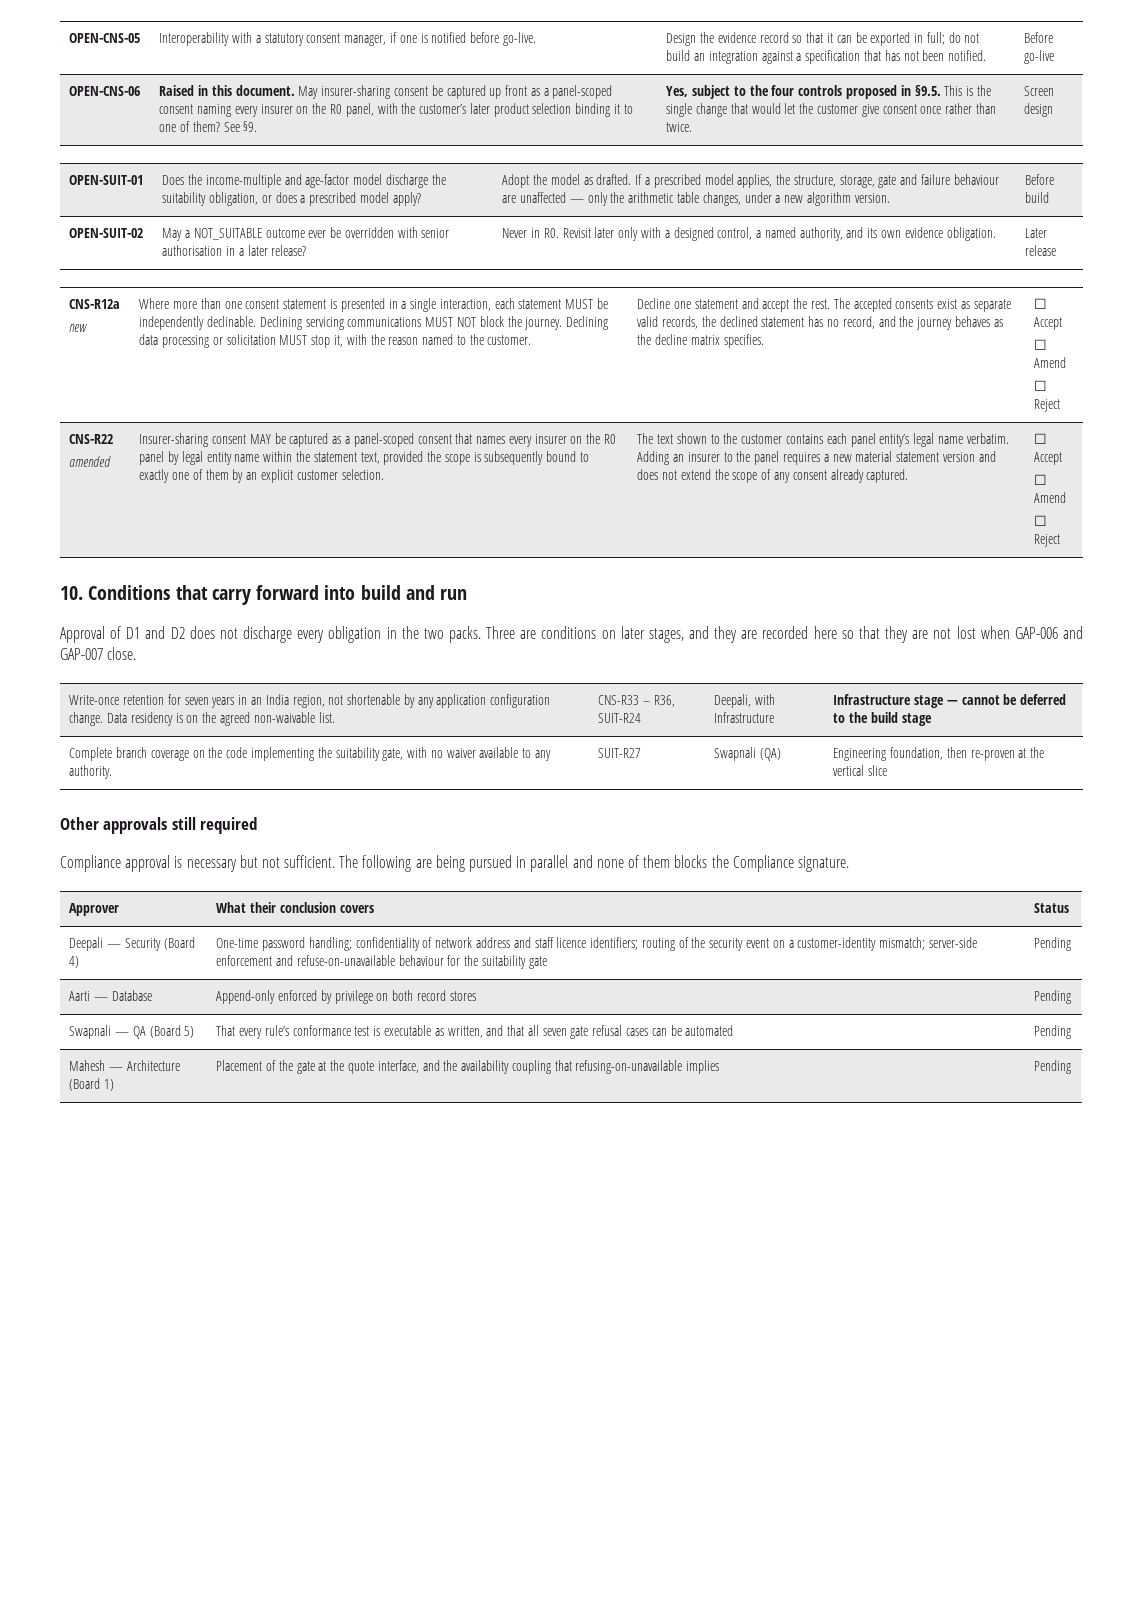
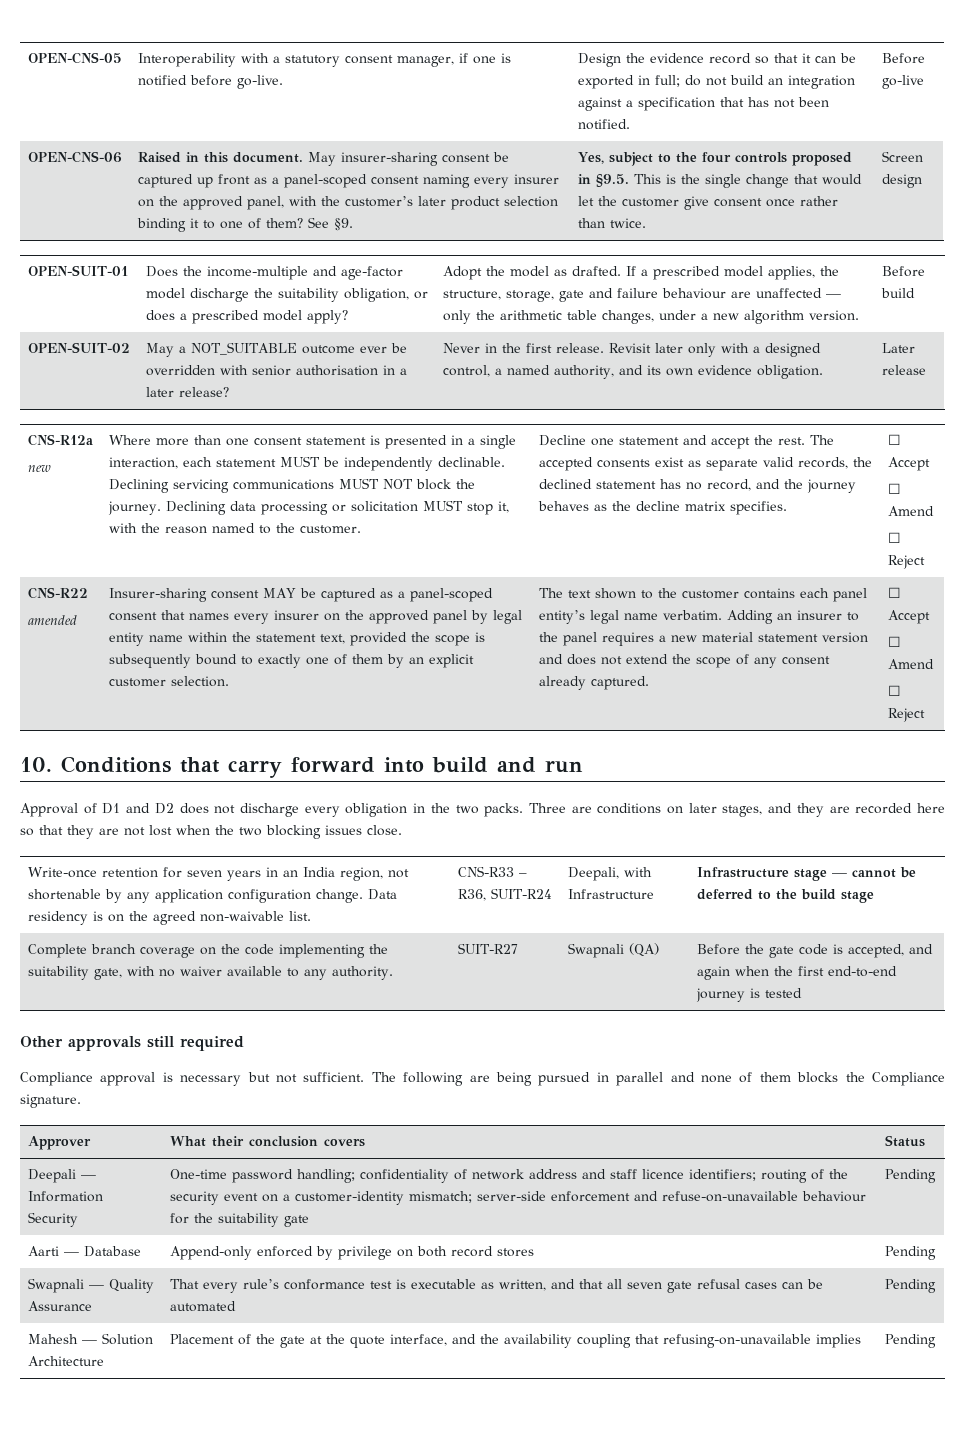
- May insurer-sharing consent be captured up front as a panel-scoped consent naming every insurer on the R0 panel, with the customer’s later product selection binding it to one of them?
+ May insurer-sharing consent be captured up front as a panel-scoped consent naming every insurer on the approved panel, with the customer’s later product selection binding it to one of them?
- OPEN-SUIT-02 | May a NOT_SUITABLE outcome ever be overridden with senior authorisation in a later release? | Never in R0. Revisit later only with a designed control, a named authority, and its own evidence obligation. | Later release
+ OPEN-SUIT-02 | May a NOT_SUITABLE outcome ever be overridden with senior authorisation in a later release? | Never in the first release. Revisit later only with a designed control, a named authority, and its own evidence obligation. | Later release
- Insurer-sharing consent MAY be captured as a panel-scoped consent that names every insurer on the R0 panel by legal entity name within the statement text, provided the scope is subsequently bound to exactly one of them by an explicit customer selection.
+ Insurer-sharing consent MAY be captured as a panel-scoped consent that names every insurer on the approved panel by legal entity name within the statement text, provided the scope is subsequently bound to exactly one of them by an explicit customer selection.
- Three are conditions on later stages, and they are recorded here so that they are not lost when GAP-006 and GAP-007 close.
+ Three are conditions on later stages, and they are recorded here so that they are not lost when the two blocking issues close.
- Complete branch coverage on the code implementing the suitability gate, with no waiver available to any authority. | SUIT-R27 | Swapnali (QA) | Engineering foundation, then re-proven at the vertical slice
+ Complete branch coverage on the code implementing the suitability gate, with no waiver available to any authority. | SUIT-R27 | Swapnali (QA) | Before the gate code is accepted, and again when the first end-to-end journey is tested
- Deepali — Security (Board 4) | One-time password handling; confidentiality of network address and staff licence identifiers; routing of the security event on a customer-identity mismatch; server-side enforcement and refuse-on-unavailable behaviour for the suitability gate | Pending
+ Deepali — Information Security | One-time password handling; confidentiality of network address and staff licence identifiers; routing of the security event on a customer-identity mismatch; server-side enforcement and refuse-on-unavailable behaviour for the suitability gate | Pending
- Swapnali — QA (Board 5) | That every rule’s conformance test is executable as written, and that all seven gate refusal cases can be automated | Pending
+ Swapnali — Quality Assurance | That every rule’s conformance test is executable as written, and that all seven gate refusal cases can be automated | Pending
- Mahesh — Architecture (Board 1) | Placement of the gate at the quote interface, and the availability coupling that refusing-on-unavailable implies | Pending
+ Mahesh — Solution Architecture | Placement of the gate at the quote interface, and the availability coupling that refusing-on-unavailable implies | Pending

